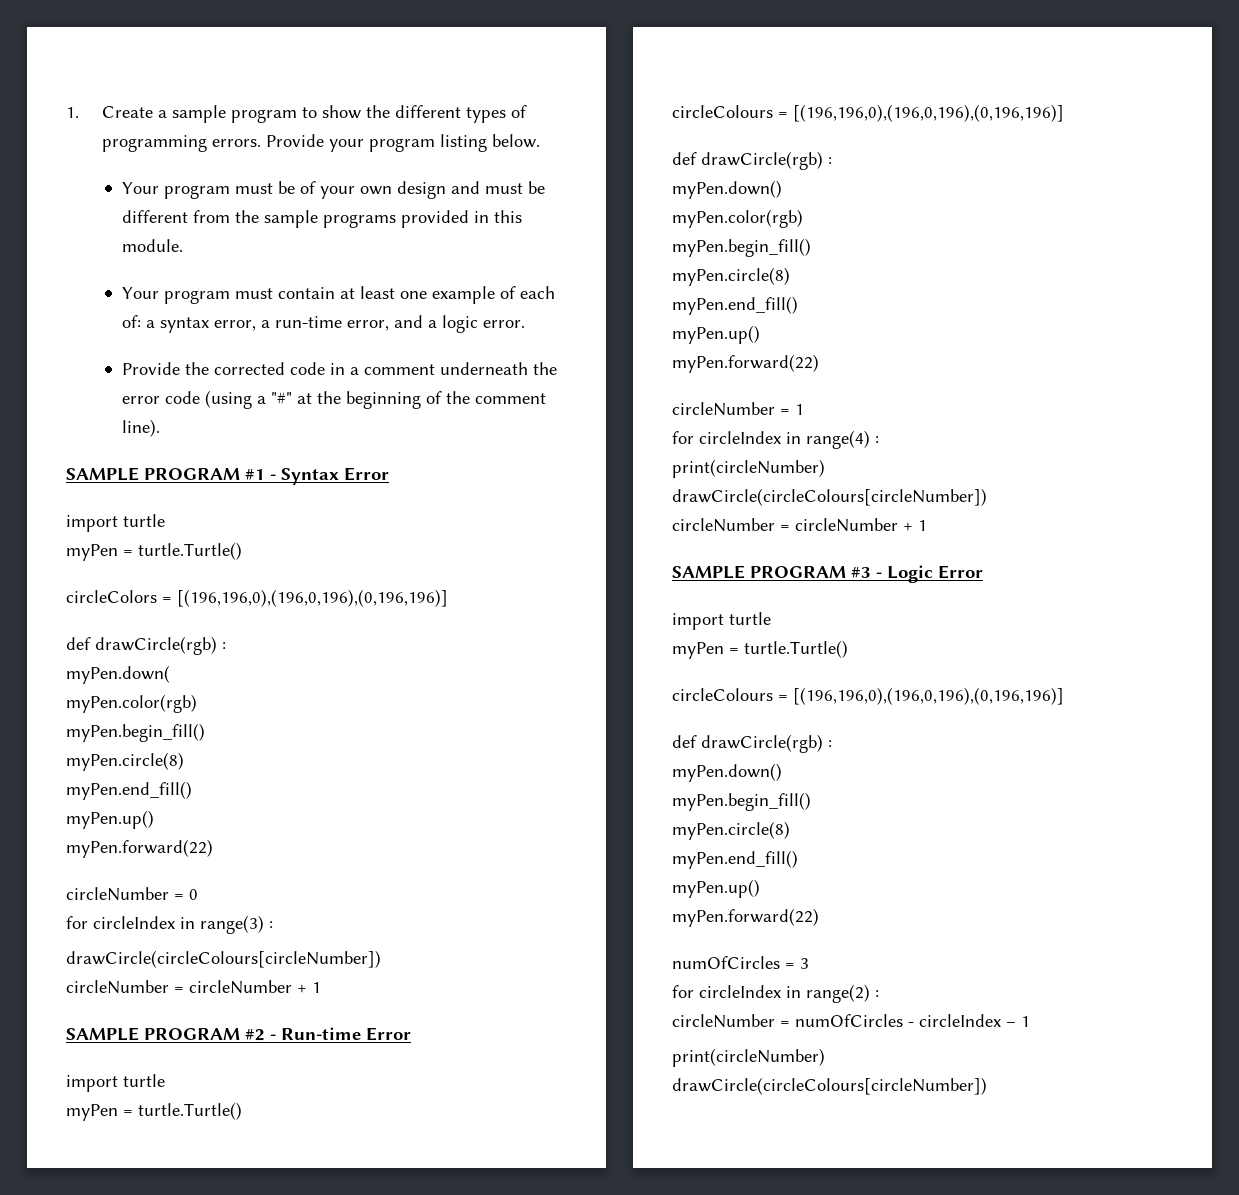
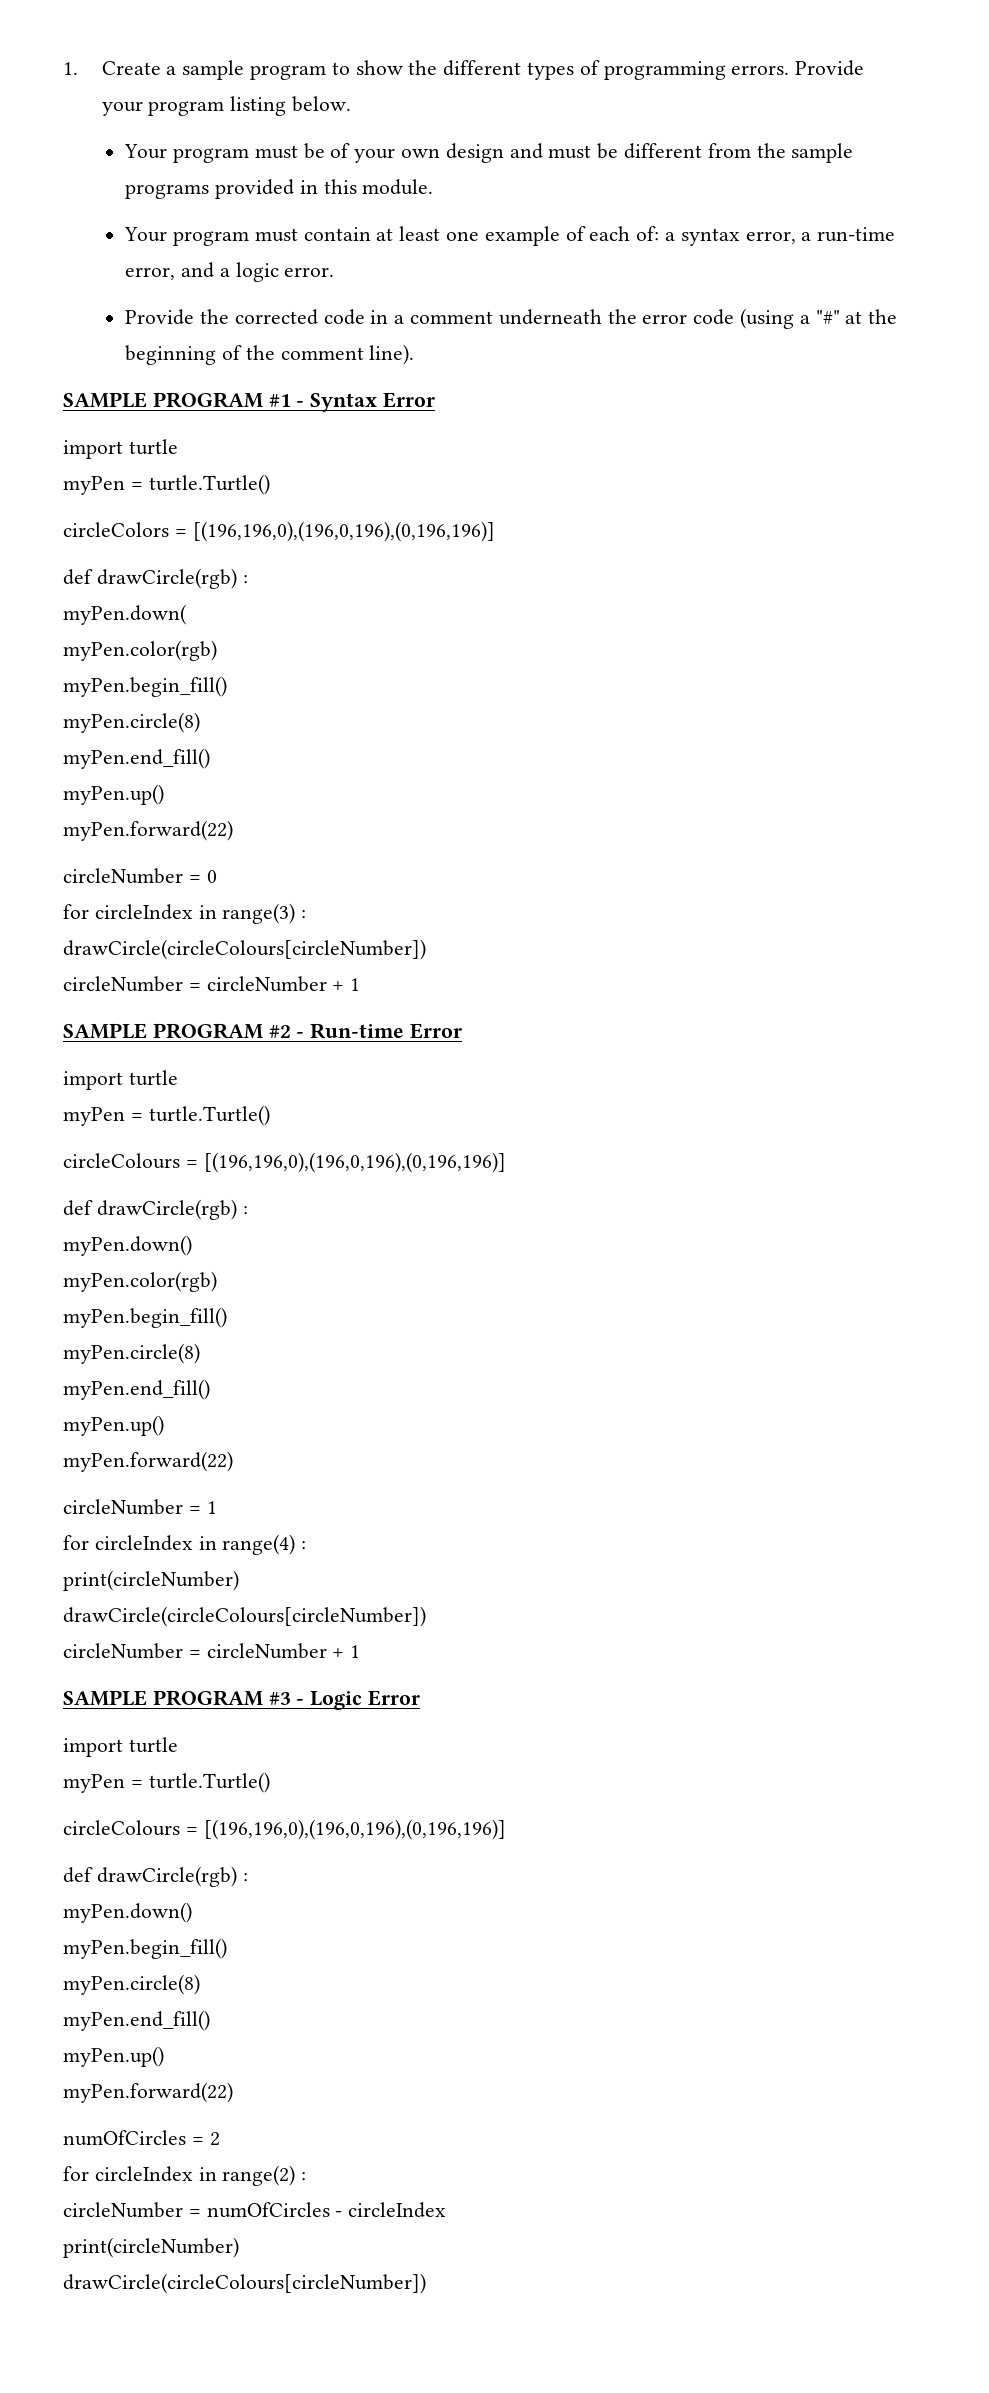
- numOfCircles = 3
+ numOfCircles = 2
- circleNumber = numOfCircles - circleIndex – 1
+ circleNumber = numOfCircles - circleIndex

